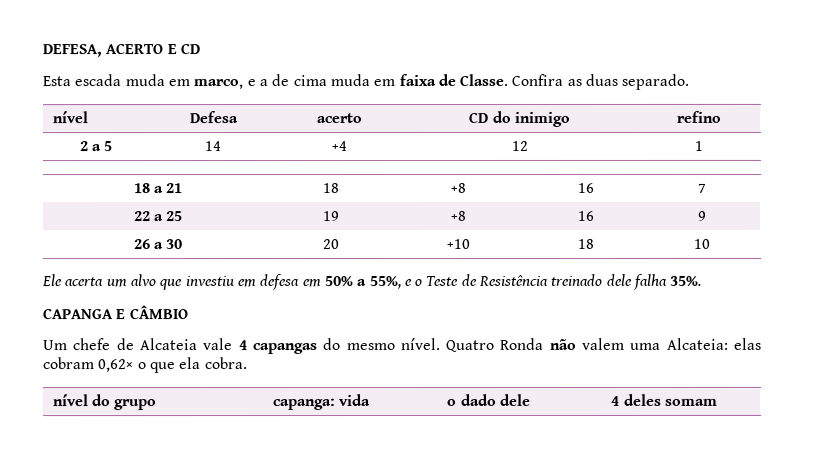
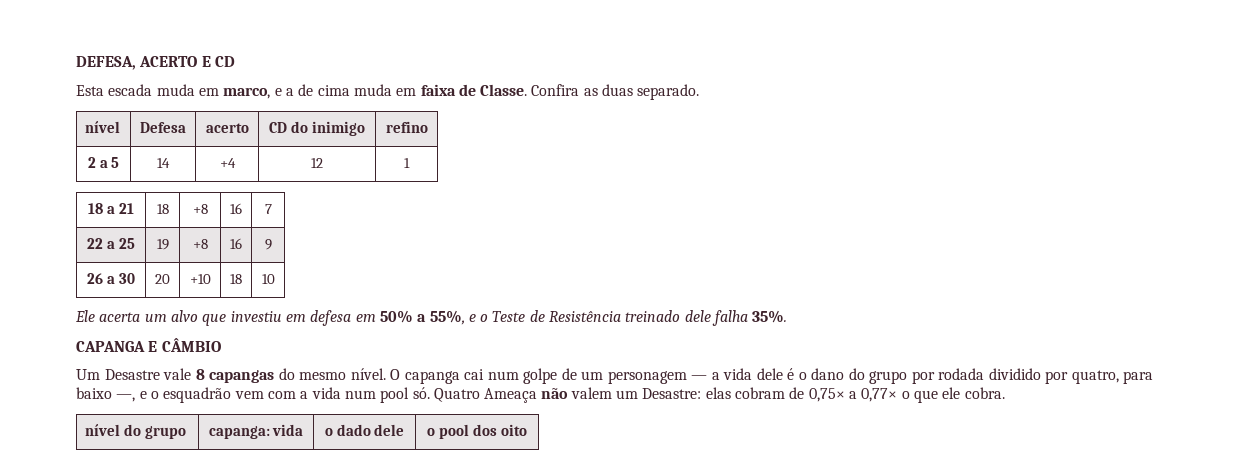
- Um chefe de Alcateia vale 4 capangas do mesmo nível. Quatro Ronda não valem uma Alcateia: elas cobram 0,62× o que ela cobra.
+ Um Desastre vale 8 capangas do mesmo nível. O capanga cai num golpe de um personagem — a vida dele é o dano do grupo por rodada dividido por quatro, para baixo —, e o esquadrão vem com a vida num pool só. Quatro Ameaça não valem um Desastre: elas cobram de 0,75× a 0,77× o que ele cobra.
- nível do grupo | capanga: vida | o dado dele | 4 deles somam
+ nível do grupo | capanga: vida | o dado dele | o pool dos oito

